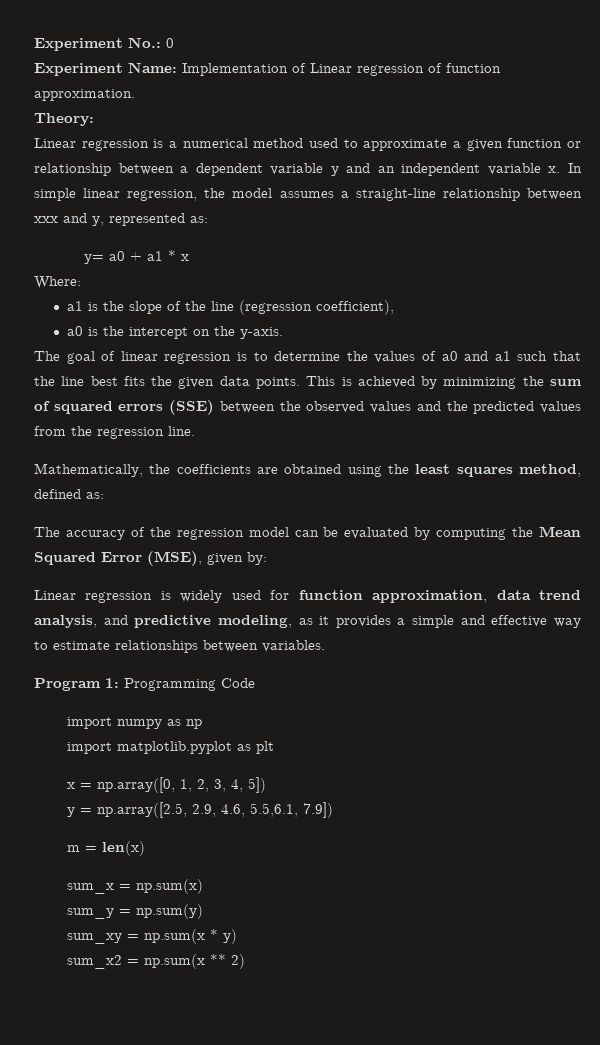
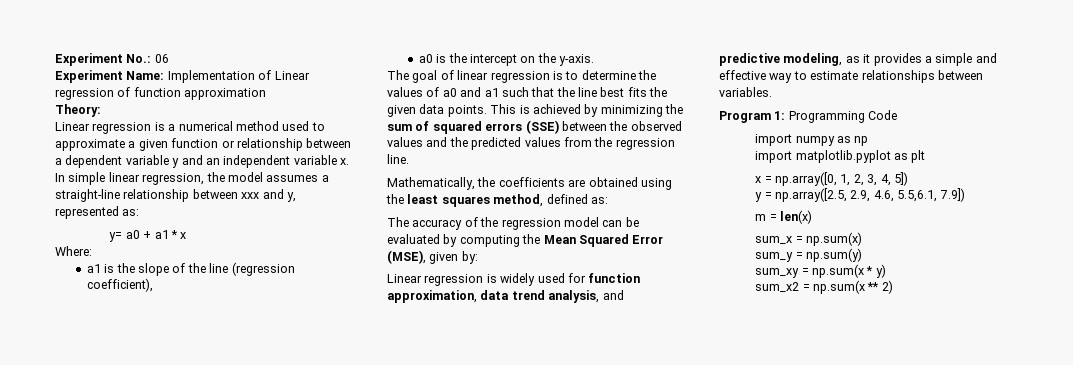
- Experiment No.: 0
+ Experiment No.: 06
- Experiment Name: Implementation of Linear regression of function approximation.
+ Experiment Name: Implementation of Linear regression of function approximation

